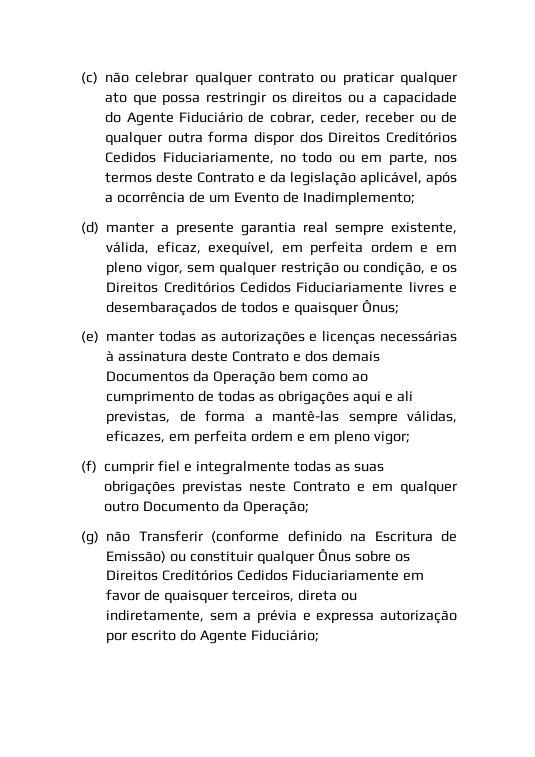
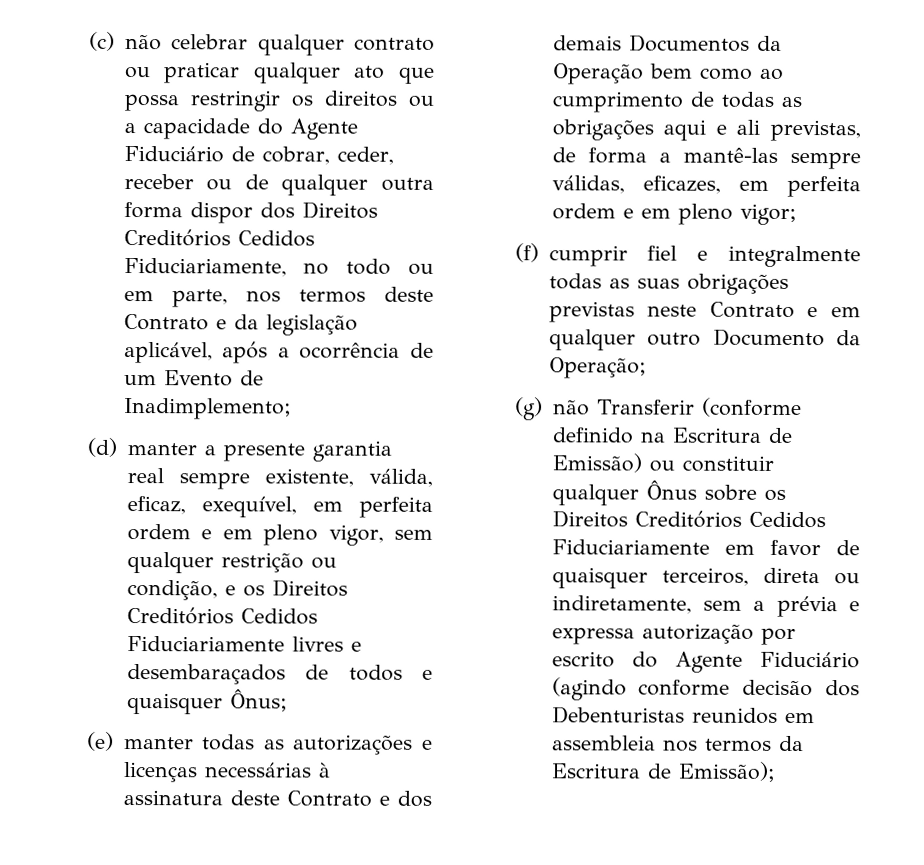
- (g) não Transferir (conforme definido na Escritura de Emissão) ou constituir qualquer Ônus sobre os Direitos Creditórios Cedidos Fiduciariamente em favor de quaisquer terceiros, direta ou indiretamente, sem a prévia e expressa autorização por escrito do Agente Fiduciário;
+ (g) não Transferir (conforme definido na Escritura de Emissão) ou constituir qualquer Ônus sobre os Direitos Creditórios Cedidos Fiduciariamente em favor de quaisquer terceiros, direta ou indiretamente, sem a prévia e expressa autorização por escrito do Agente Fiduciário (agindo conforme decisão dos Debenturistas reunidos em assembleia nos termos da Escritura de Emissão);

